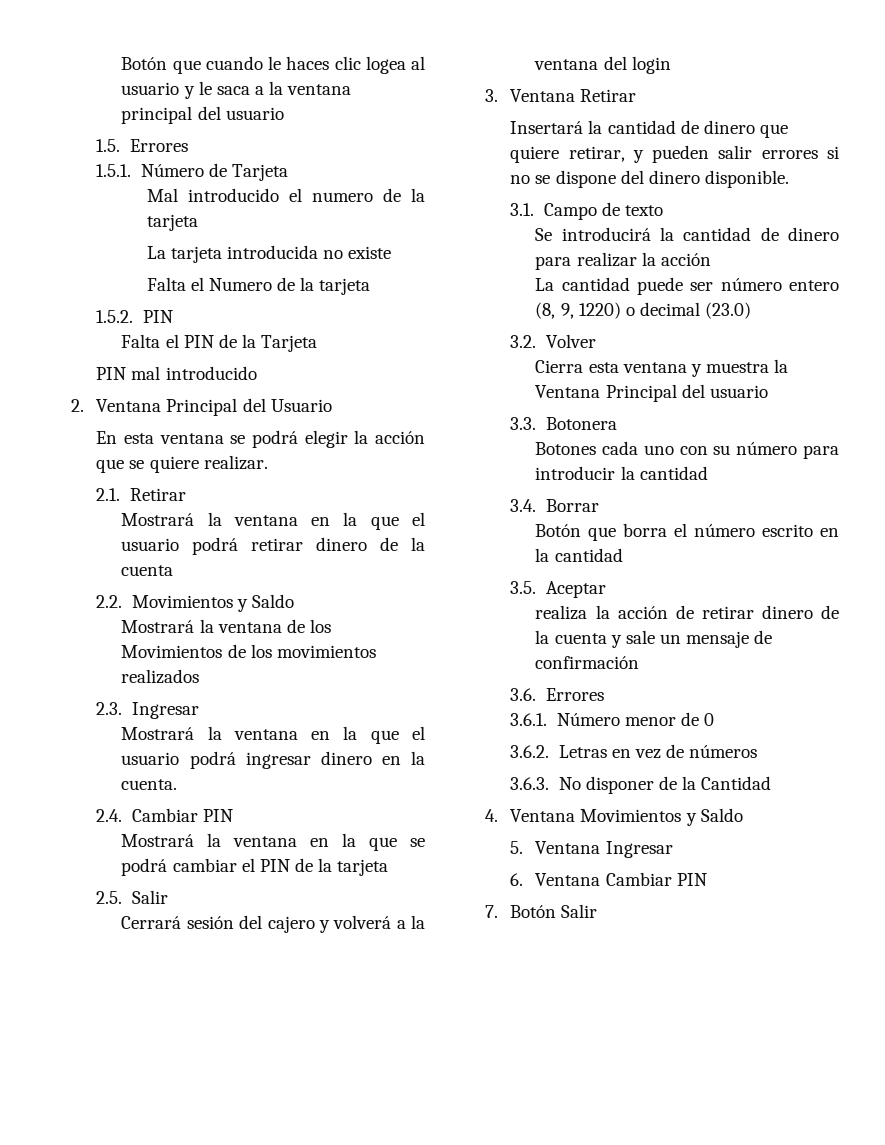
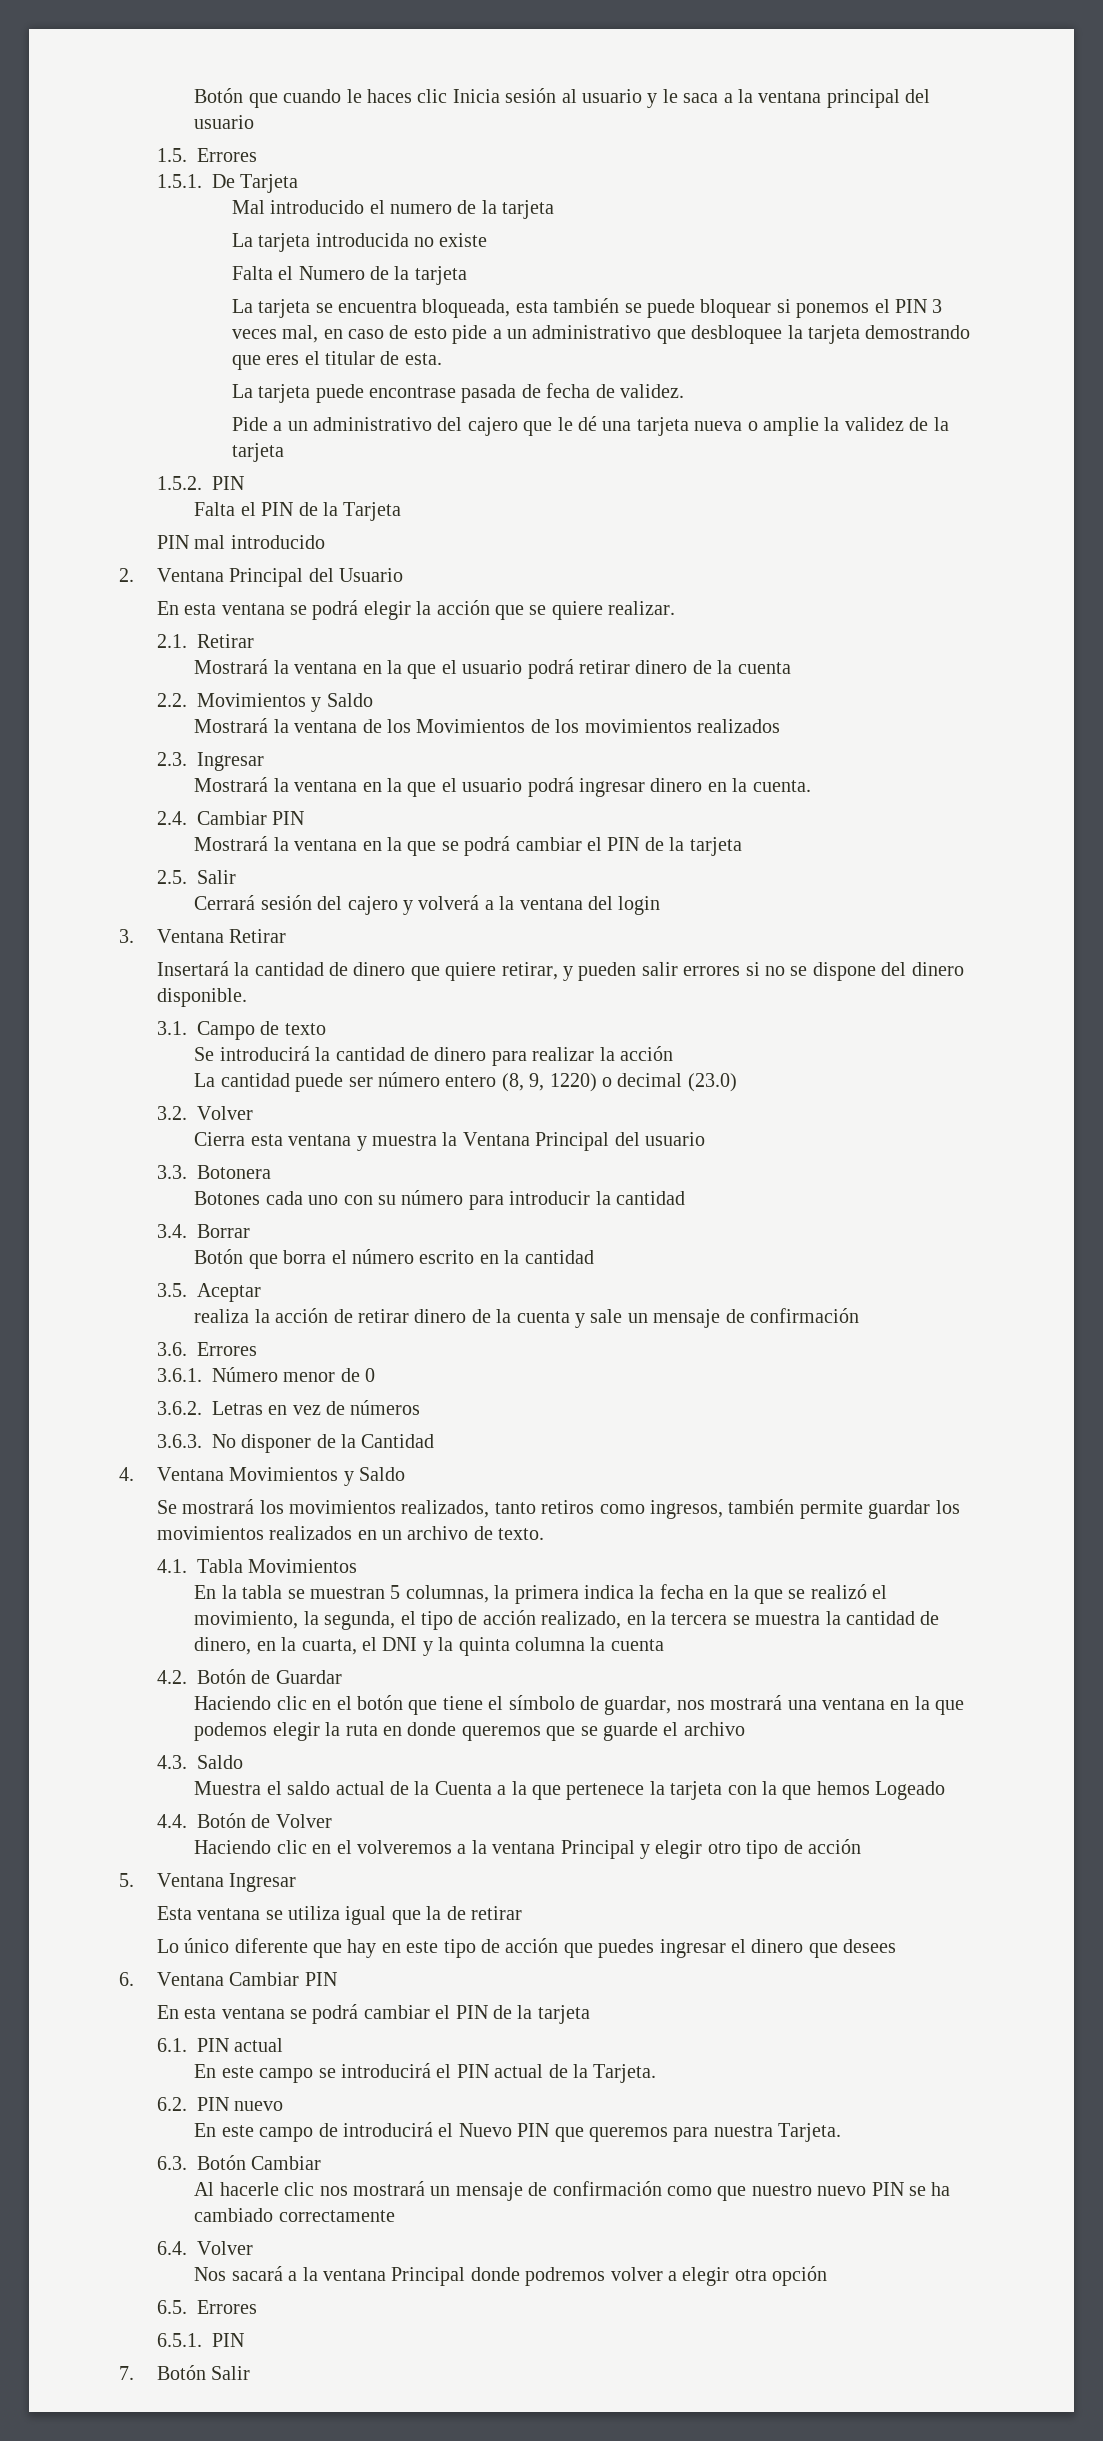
- Botón que cuando le haces clic logea al usuario y le saca a la ventana principal del usuario
+ Botón que cuando le haces clic Inicia sesión al usuario y le saca a la ventana principal del usuario
- 1.5.1. Número de Tarjeta
+ 1.5.1. De Tarjeta
+ La tarjeta se encuentra bloqueada, esta también se puede bloquear si ponemos el PIN 3 veces mal, en caso de esto pide a un administrativo que desbloquee la tarjeta demostrando que eres el titular de esta.
+ La tarjeta puede encontrase pasada de fecha de validez.
+ Pide a un administrativo del cajero que le dé una tarjeta nueva o amplie la validez de la tarjeta
+ Se mostrará los movimientos realizados, tanto retiros como ingresos, también permite guardar los movimientos realizados en un archivo de texto.
+ 4.1. Tabla Movimientos
+ En la tabla se muestran 5 columnas, la primera indica la fecha en la que se realizó el movimiento, la segunda, el tipo de acción realizado, en la tercera se muestra la cantidad de dinero, en la cuarta, el DNI y la quinta columna la cuenta
+ 4.2. Botón de Guardar
+ Haciendo clic en el botón que tiene el símbolo de guardar, nos mostrará una ventana en la que podemos elegir la ruta en donde queremos que se guarde el archivo
+ 4.3. Saldo
+ Muestra el saldo actual de la Cuenta a la que pertenece la tarjeta con la que hemos Logeado
+ 4.4. Botón de Volver
+ Haciendo clic en el volveremos a la ventana Principal y elegir otro tipo de acción
  5. Ventana Ingresar
+ Esta ventana se utiliza igual que la de retirar
+ Lo único diferente que hay en este tipo de acción que puedes ingresar el dinero que desees
  6. Ventana Cambiar PIN
+ En esta ventana se podrá cambiar el PIN de la tarjeta
+ 6.1. PIN actual
+ En este campo se introducirá el PIN actual de la Tarjeta.
+ 6.2. PIN nuevo
+ En este campo de introducirá el Nuevo PIN que queremos para nuestra Tarjeta.
+ 6.3. Botón Cambiar
+ Al hacerle clic nos mostrará un mensaje de confirmación como que nuestro nuevo PIN se ha cambiado correctamente
+ 6.4. Volver
+ Nos sacará a la ventana Principal donde podremos volver a elegir otra opción
+ 6.5. Errores
+ 6.5.1. PIN

